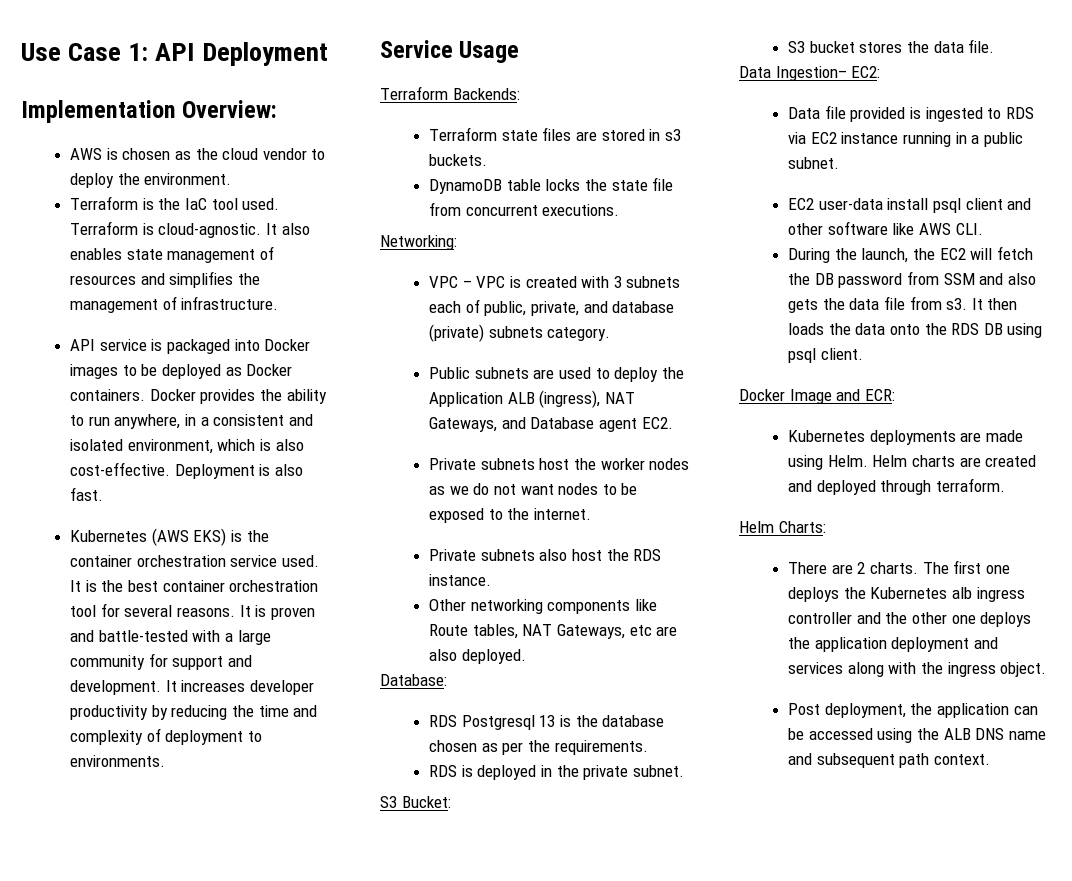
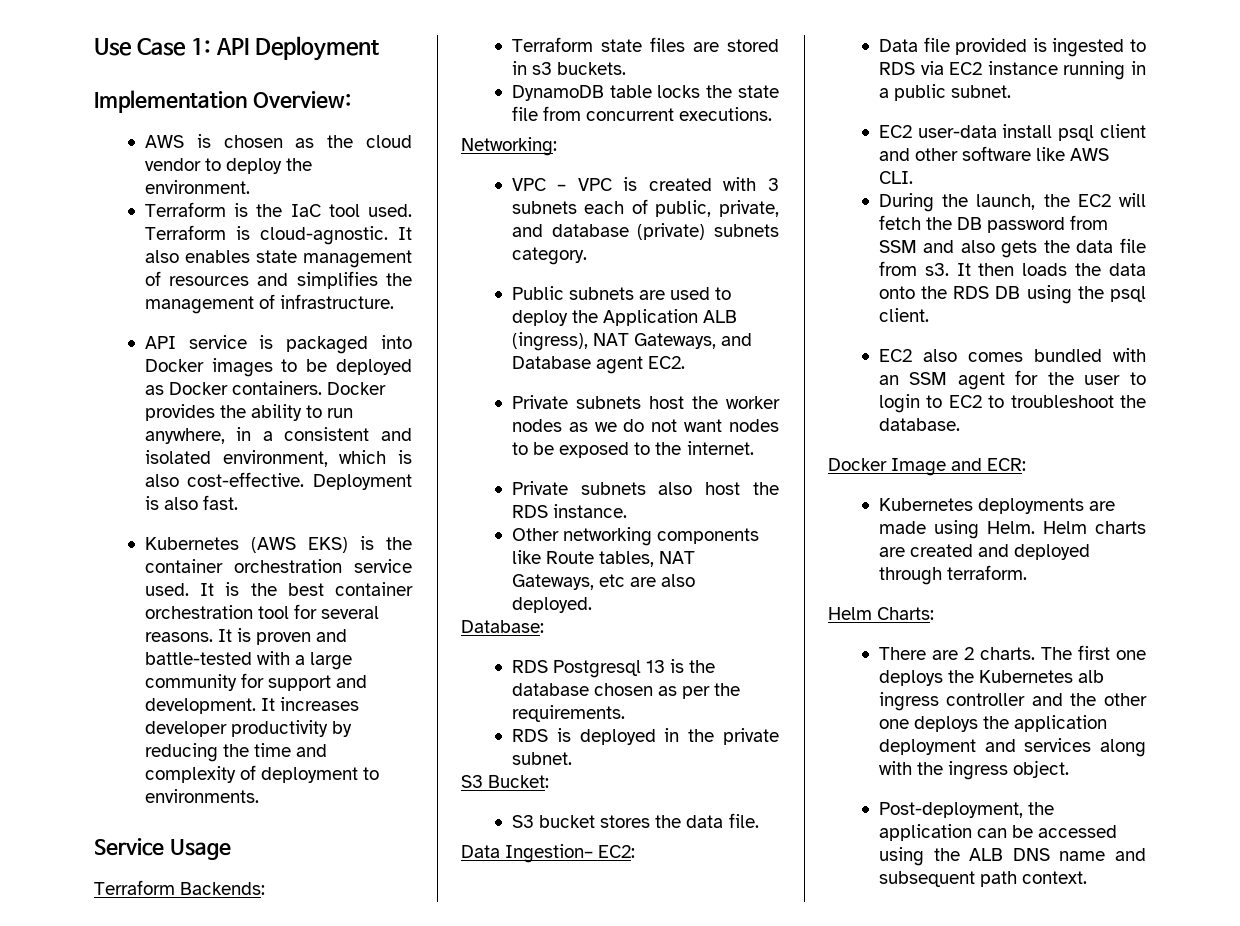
- It then loads the data onto the RDS DB using psql client.
+ It then loads the data onto the RDS DB using the psql client.
+ EC2 also comes bundled with an SSM agent for the user to login to EC2 to troubleshoot the database.
- Post deployment, the application can be accessed using the ALB DNS name and subsequent path context.
+ Post-deployment, the application can be accessed using the ALB DNS name and subsequent path context.

